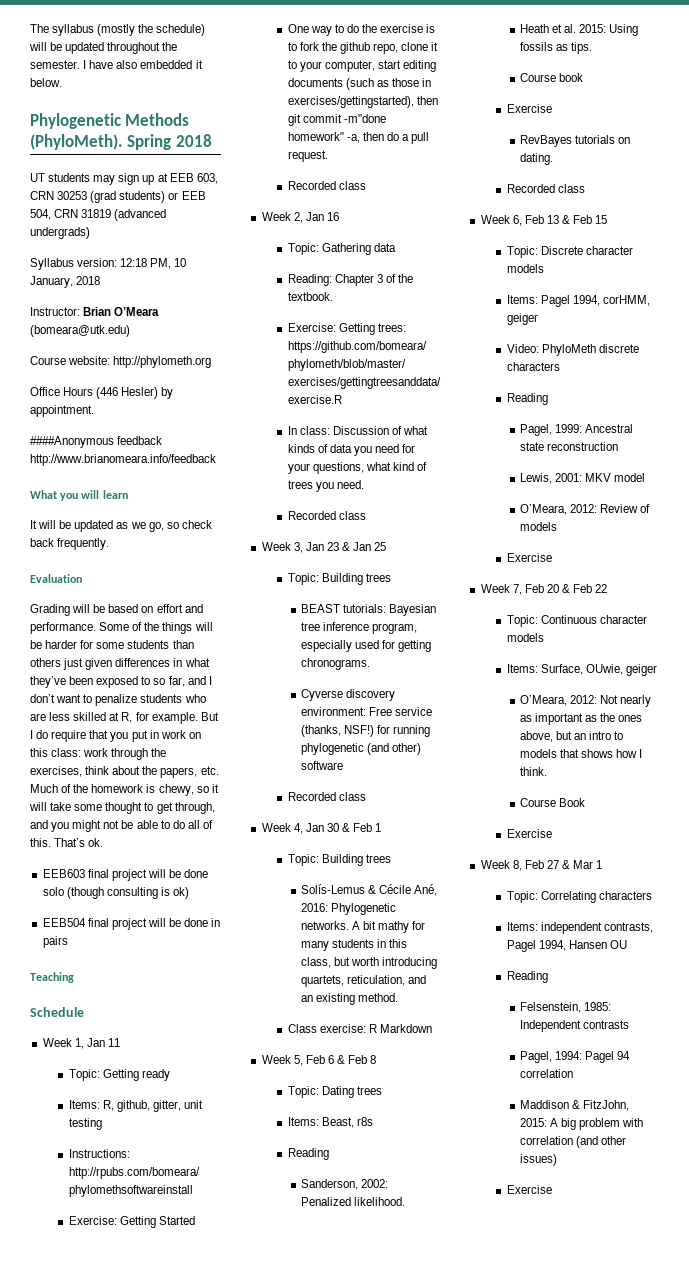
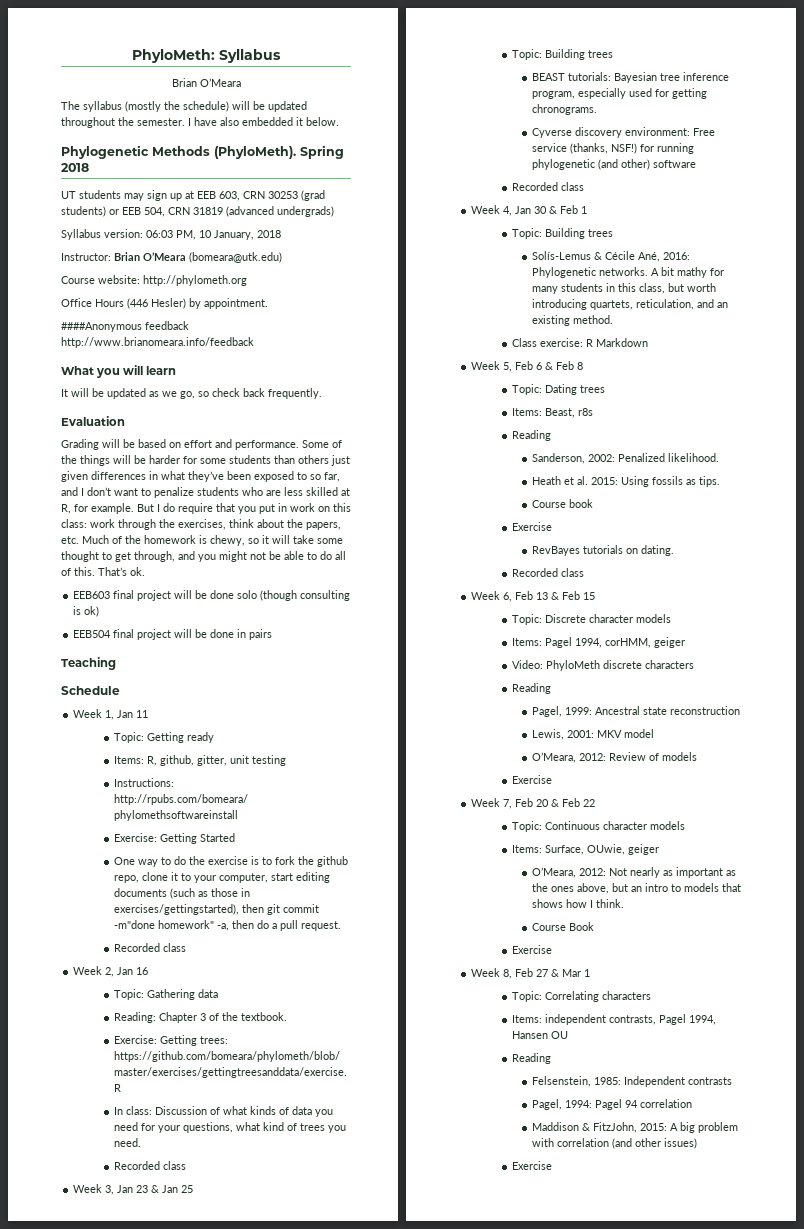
+ PhyloMeth: Syllabus
+ Brian O’Meara
- Syllabus version: 12:18 PM, 10 January, 2018
+ Syllabus version: 06:03 PM, 10 January, 2018

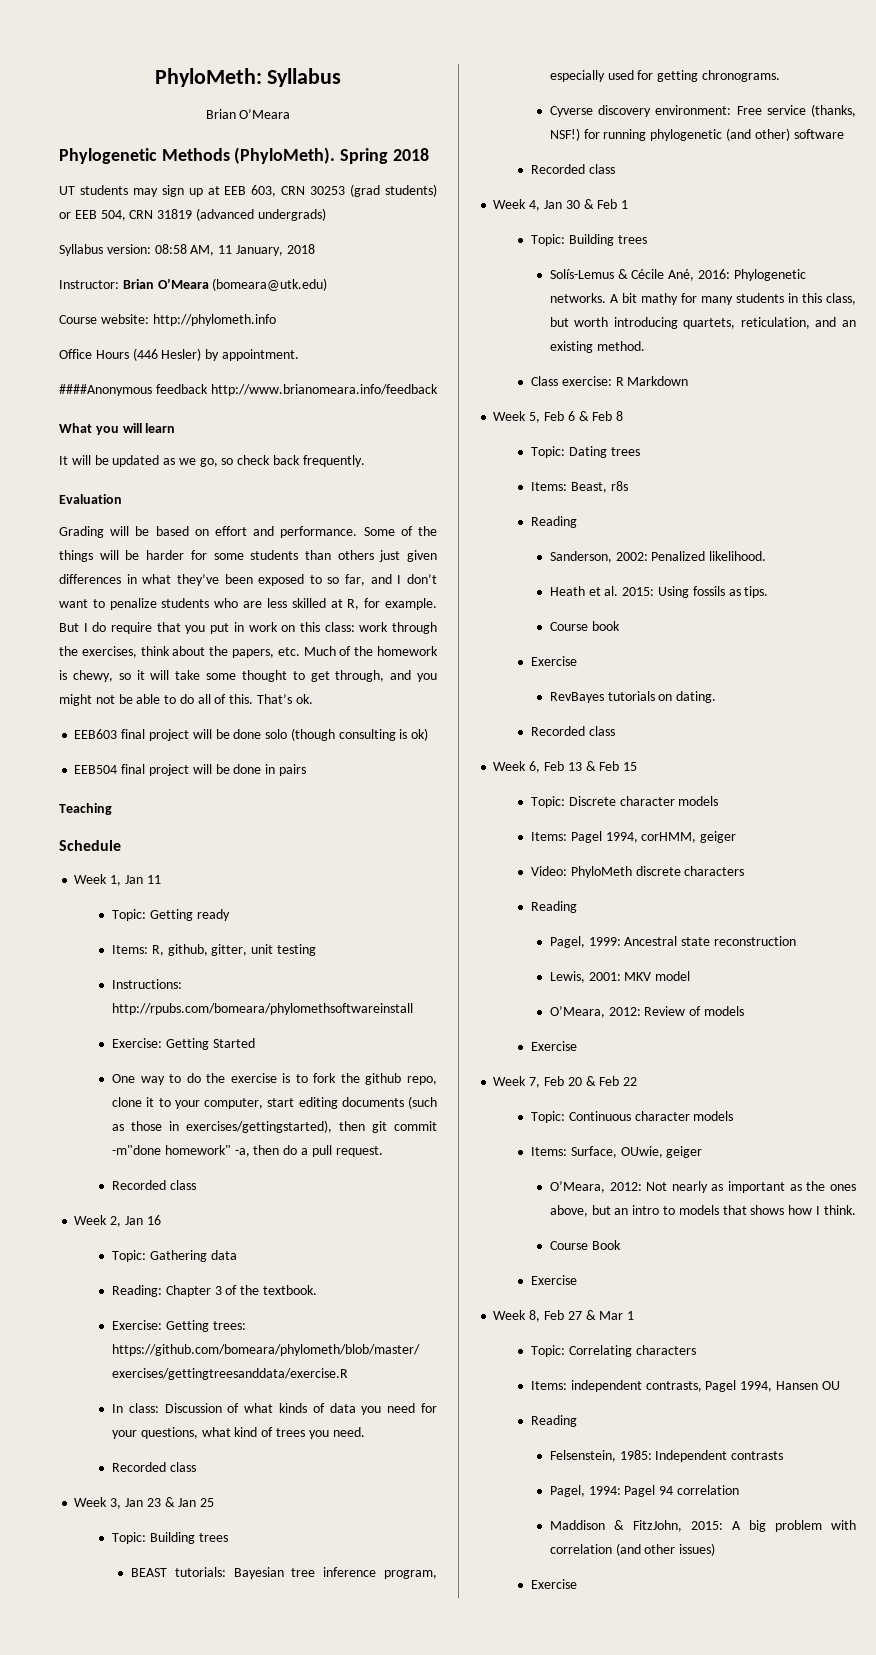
- The syllabus (mostly the schedule) will be updated throughout the semester. I have also embedded it below.
- Syllabus version: 06:03 PM, 10 January, 2018
+ Syllabus version: 08:58 AM, 11 January, 2018
- Course website: http://phylometh.org
+ Course website: http://phylometh.info

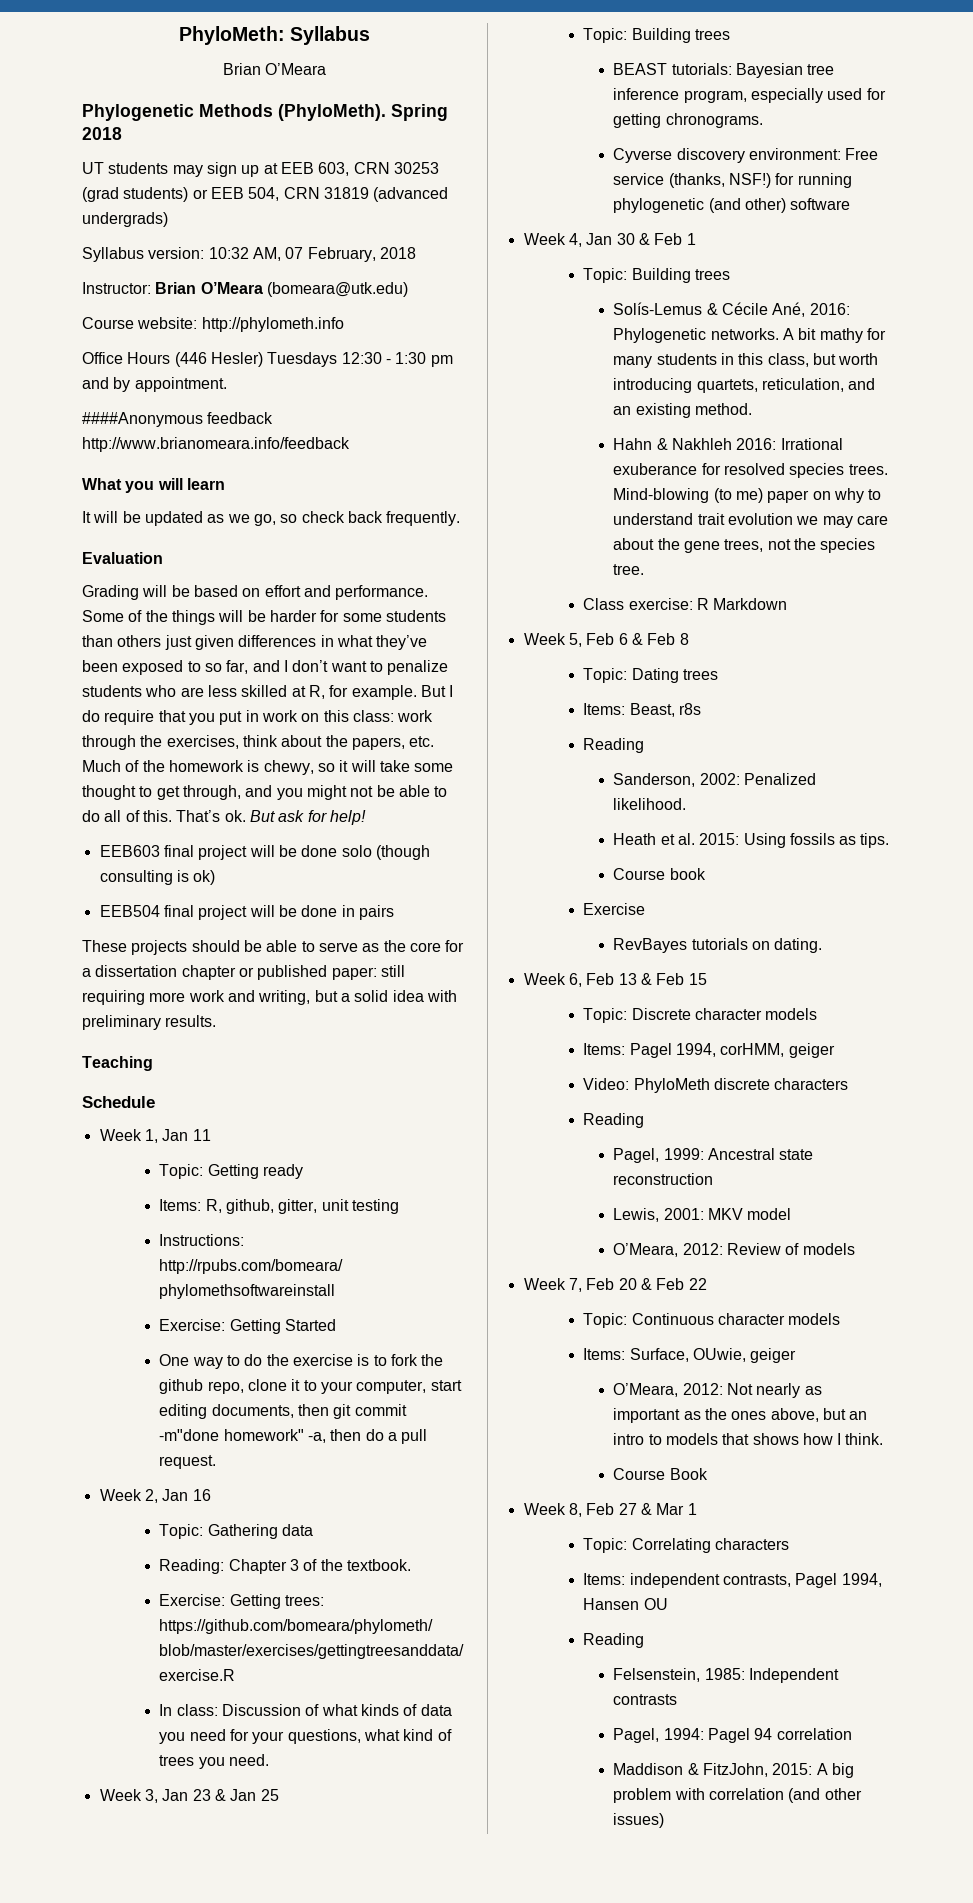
- Syllabus version: 08:58 AM, 11 January, 2018
+ Syllabus version: 10:32 AM, 07 February, 2018
- Office Hours (446 Hesler) by appointment.
+ Office Hours (446 Hesler) Tuesdays 12:30 - 1:30 pm and by appointment.
+ But ask for help!
+ These projects should be able to serve as the core for a dissertation chapter or published paper: still requiring more work and writing, but a solid idea with preliminary results.
- One way to do the exercise is to fork the github repo, clone it to your computer, start editing documents (such as those in exercises/gettingstarted), then git commit -m"done homework" -a, then do a pull request.
- Recorded class
+ One way to do the exercise is to fork the github repo, clone it to your computer, start editing documents, then git commit -m"done homework" -a, then do a pull request.
  In class: Discussion of what kinds of data you need for your questions, what kind of trees you need.
- Recorded class
  Cyverse discovery environment: Free service (thanks, NSF!) for running phylogenetic (and other) software
- Recorded class
+ Hahn & Nakhleh 2016: Irrational exuberance for resolved species trees. Mind-blowing (to me) paper on why to understand trait evolution we may care about the gene trees, not the species tree.
  RevBayes tutorials on dating.
- Recorded class
  O’Meara, 2012: Review of models
- Exercise
  Course Book
- Exercise
  Maddison & FitzJohn, 2015: A big problem with correlation (and other issues)
- Exercise

